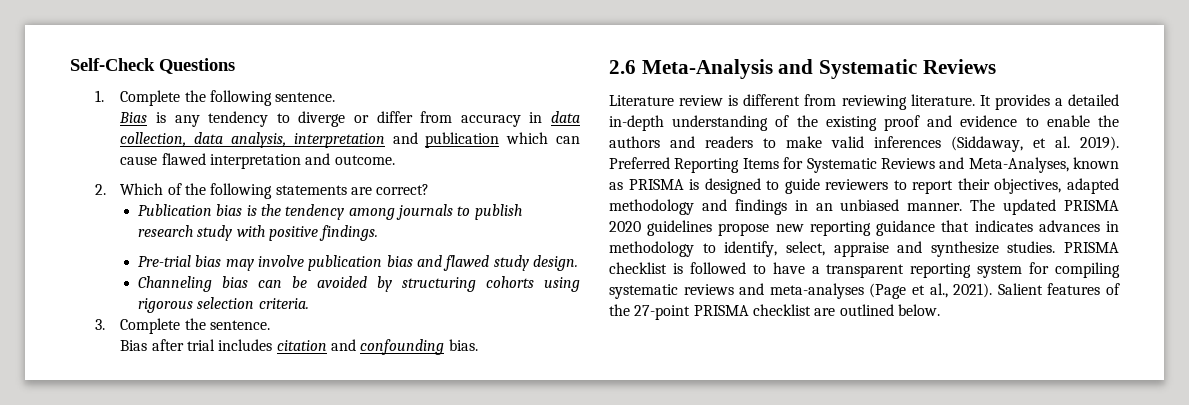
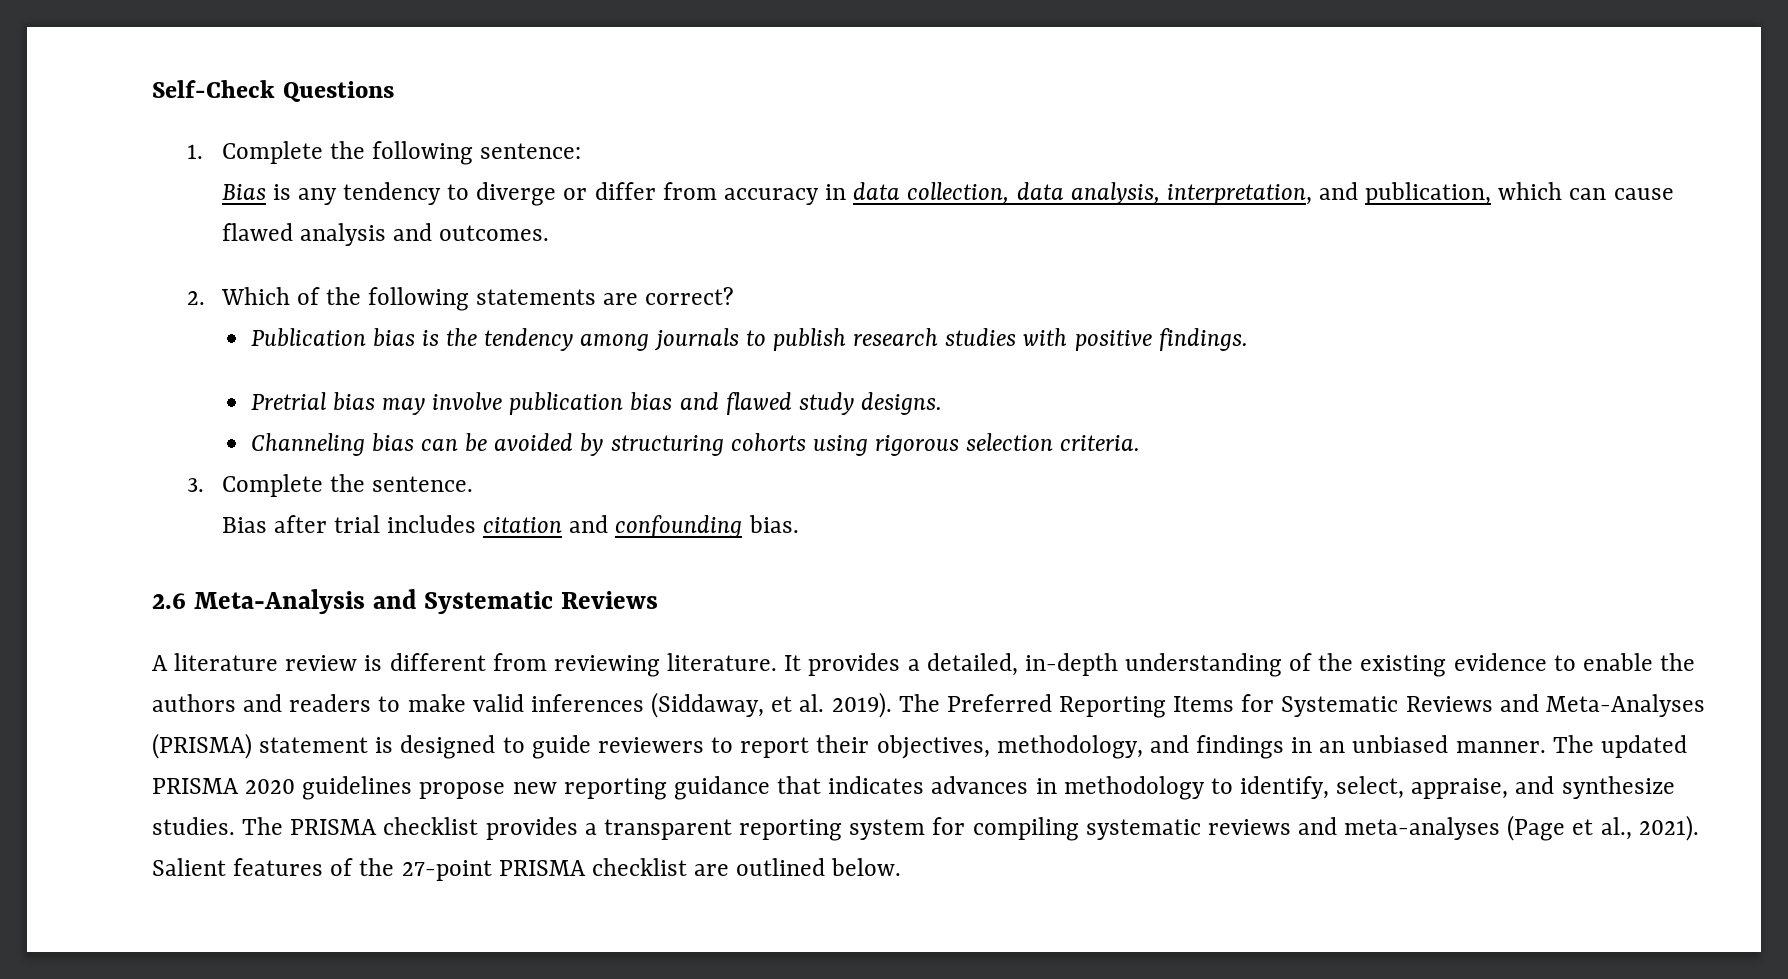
- 1. Complete the following sentence.
+ 1. Complete the following sentence:
- Bias is any tendency to diverge or differ from accuracy in data collection, data analysis, interpretation and publication which can cause flawed interpretation and outcome.
+ Bias is any tendency to diverge or differ from accuracy in data collection, data analysis, interpretation, and publication, which can cause flawed analysis and outcomes.
- Publication bias is the tendency among journals to publish research study with positive findings.
+ Publication bias is the tendency among journals to publish research studies with positive findings.
- Pre-trial bias may involve publication bias and flawed study design.
+ Pretrial bias may involve publication bias and flawed study designs.
- Literature review is different from reviewing literature.
+ A literature review is different from reviewing literature.
- It provides a detailed in-depth understanding of the existing proof and evidence to enable the authors and readers to make valid inferences (Siddaway, et al. 2019).
+ It provides a detailed, in-depth understanding of the existing evidence to enable the authors and readers to make valid inferences (Siddaway, et al. 2019).
- Preferred Reporting Items for Systematic Reviews and Meta-Analyses, known as PRISMA is designed to guide reviewers to report their objectives, adapted methodology and findings in an unbiased manner.
+ The Preferred Reporting Items for Systematic Reviews and Meta-Analyses (PRISMA) statement is designed to guide reviewers to report their objectives, methodology, and findings in an unbiased manner.
- The updated PRISMA 2020 guidelines propose new reporting guidance that indicates advances in methodology to identify, select, appraise and synthesize studies.
+ The updated PRISMA 2020 guidelines propose new reporting guidance that indicates advances in methodology to identify, select, appraise, and synthesize studies.
- PRISMA checklist is followed to have a transparent reporting system for compiling systematic reviews and meta-analyses (Page et al., 2021).
+ The PRISMA checklist provides a transparent reporting system for compiling systematic reviews and meta-analyses (Page et al., 2021).

